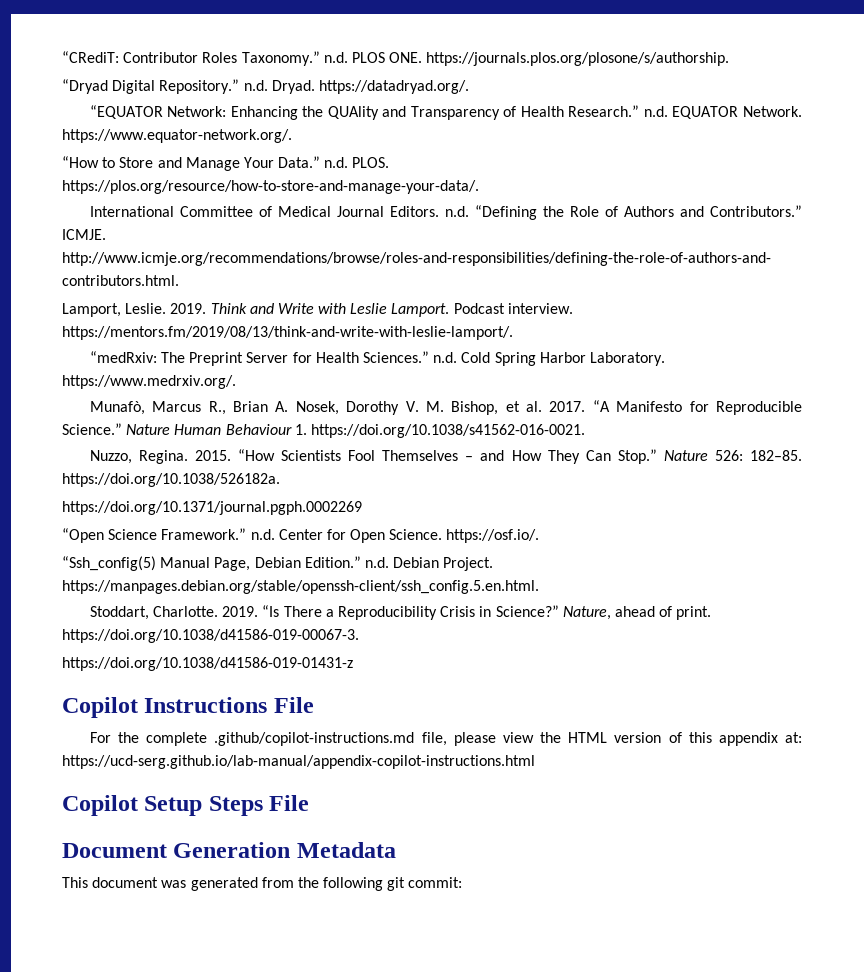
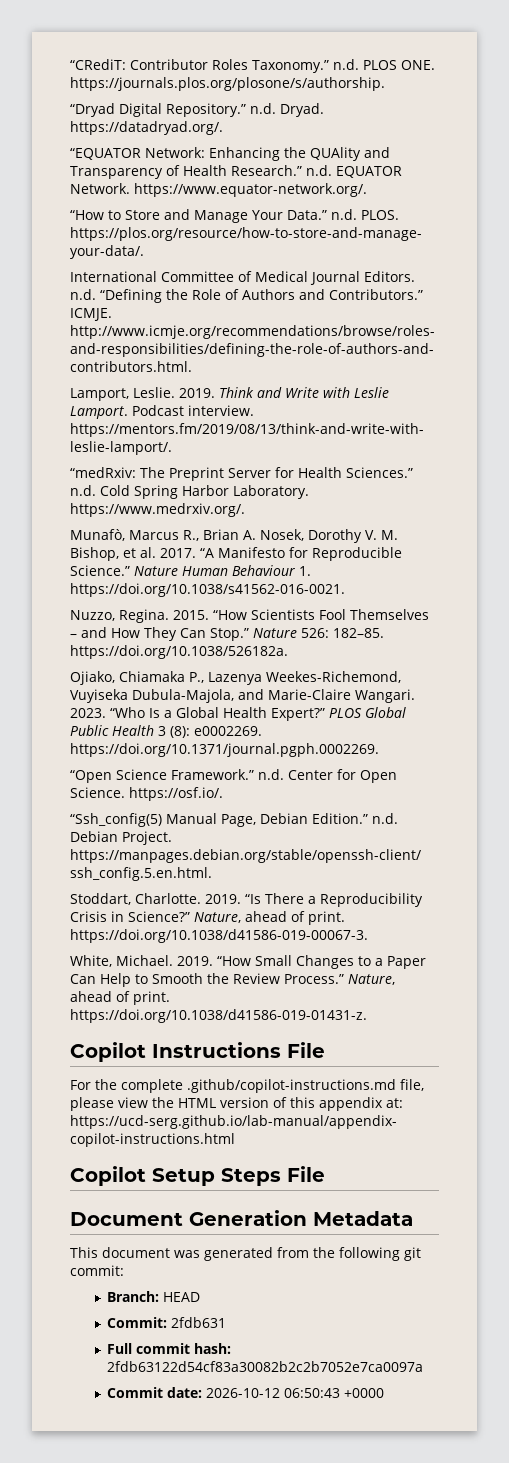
- https://doi.org/10.1371/journal.pgph.0002269
+ Ojiako, Chiamaka P., Lazenya Weekes-Richemond, Vuyiseka Dubula-Majola, and Marie-Claire Wangari. 2023. “Who Is a Global Health Expert?” PLOS Global Public Health 3 (8): e0002269. https://doi.org/10.1371/journal.pgph.0002269.
- https://doi.org/10.1038/d41586-019-01431-z
+ White, Michael. 2019. “How Small Changes to a Paper Can Help to Smooth the Review Process.” Nature, ahead of print. https://doi.org/10.1038/d41586-019-01431-z.
+ Branch: HEAD
+ Commit: 2fdb631
+ Full commit hash: 2fdb63122d54cf83a30082b2c2b7052e7ca0097a
+ Commit date: 2026-10-12 06:50:43 +0000

